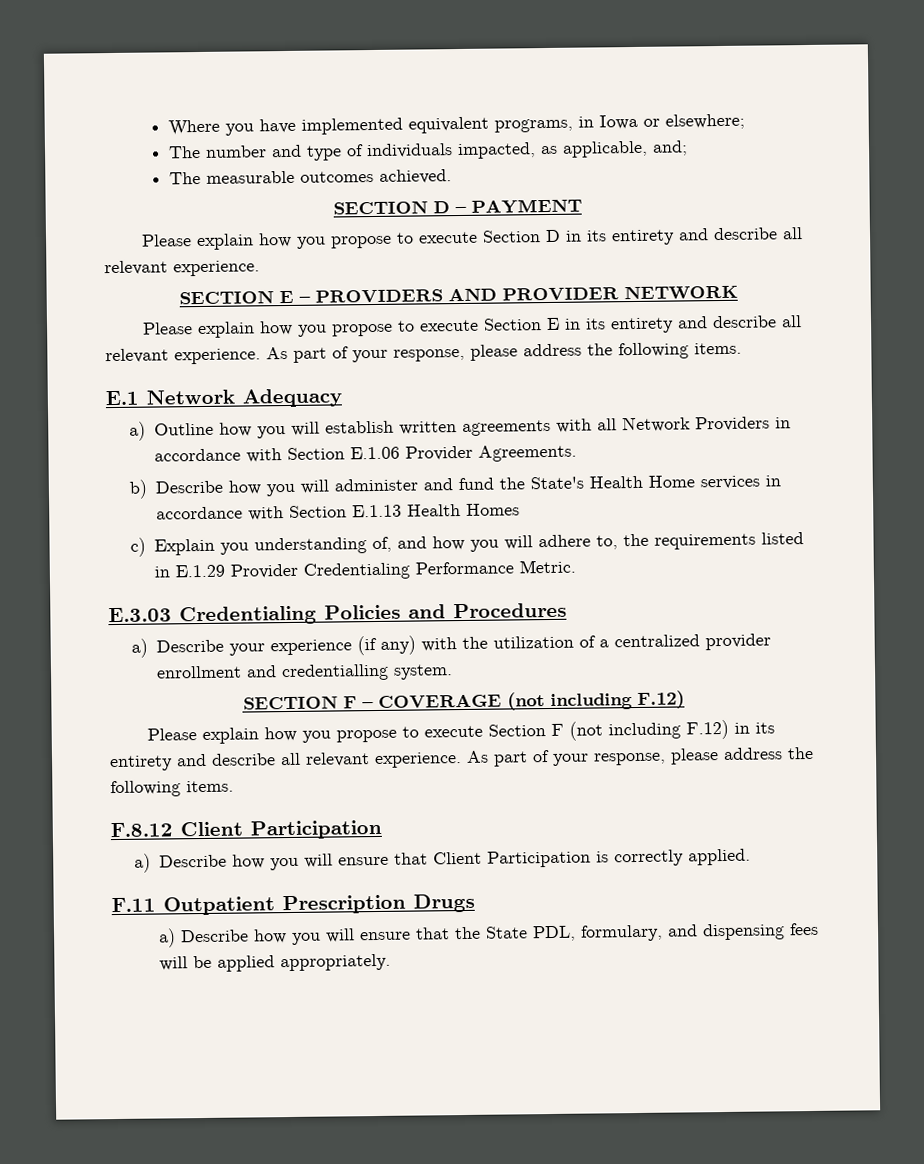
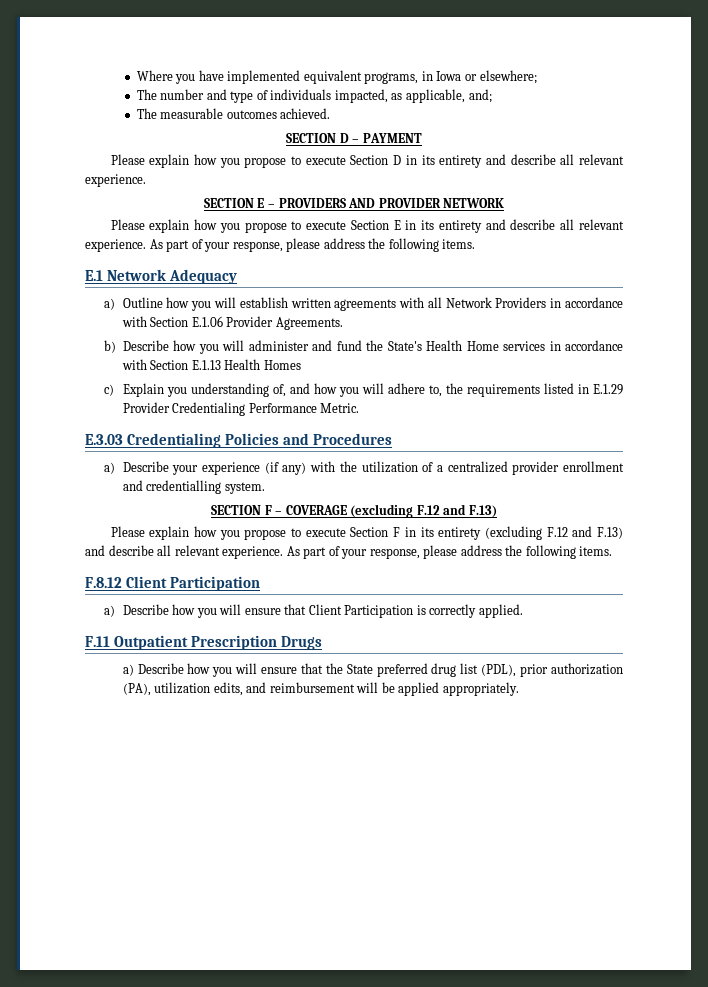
- SECTION F – COVERAGE (not including F.12)
+ SECTION F – COVERAGE (excluding F.12 and F.13)
- Please explain how you propose to execute Section F (not including F.12) in its entirety and describe all relevant experience.
+ Please explain how you propose to execute Section F in its entirety (excluding F.12 and F.13) and describe all relevant experience.
- a) Describe how you will ensure that the State PDL, formulary, and dispensing fees will be applied appropriately.
+ a) Describe how you will ensure that the State preferred drug list (PDL), prior authorization (PA), utilization edits, and reimbursement will be applied appropriately.

